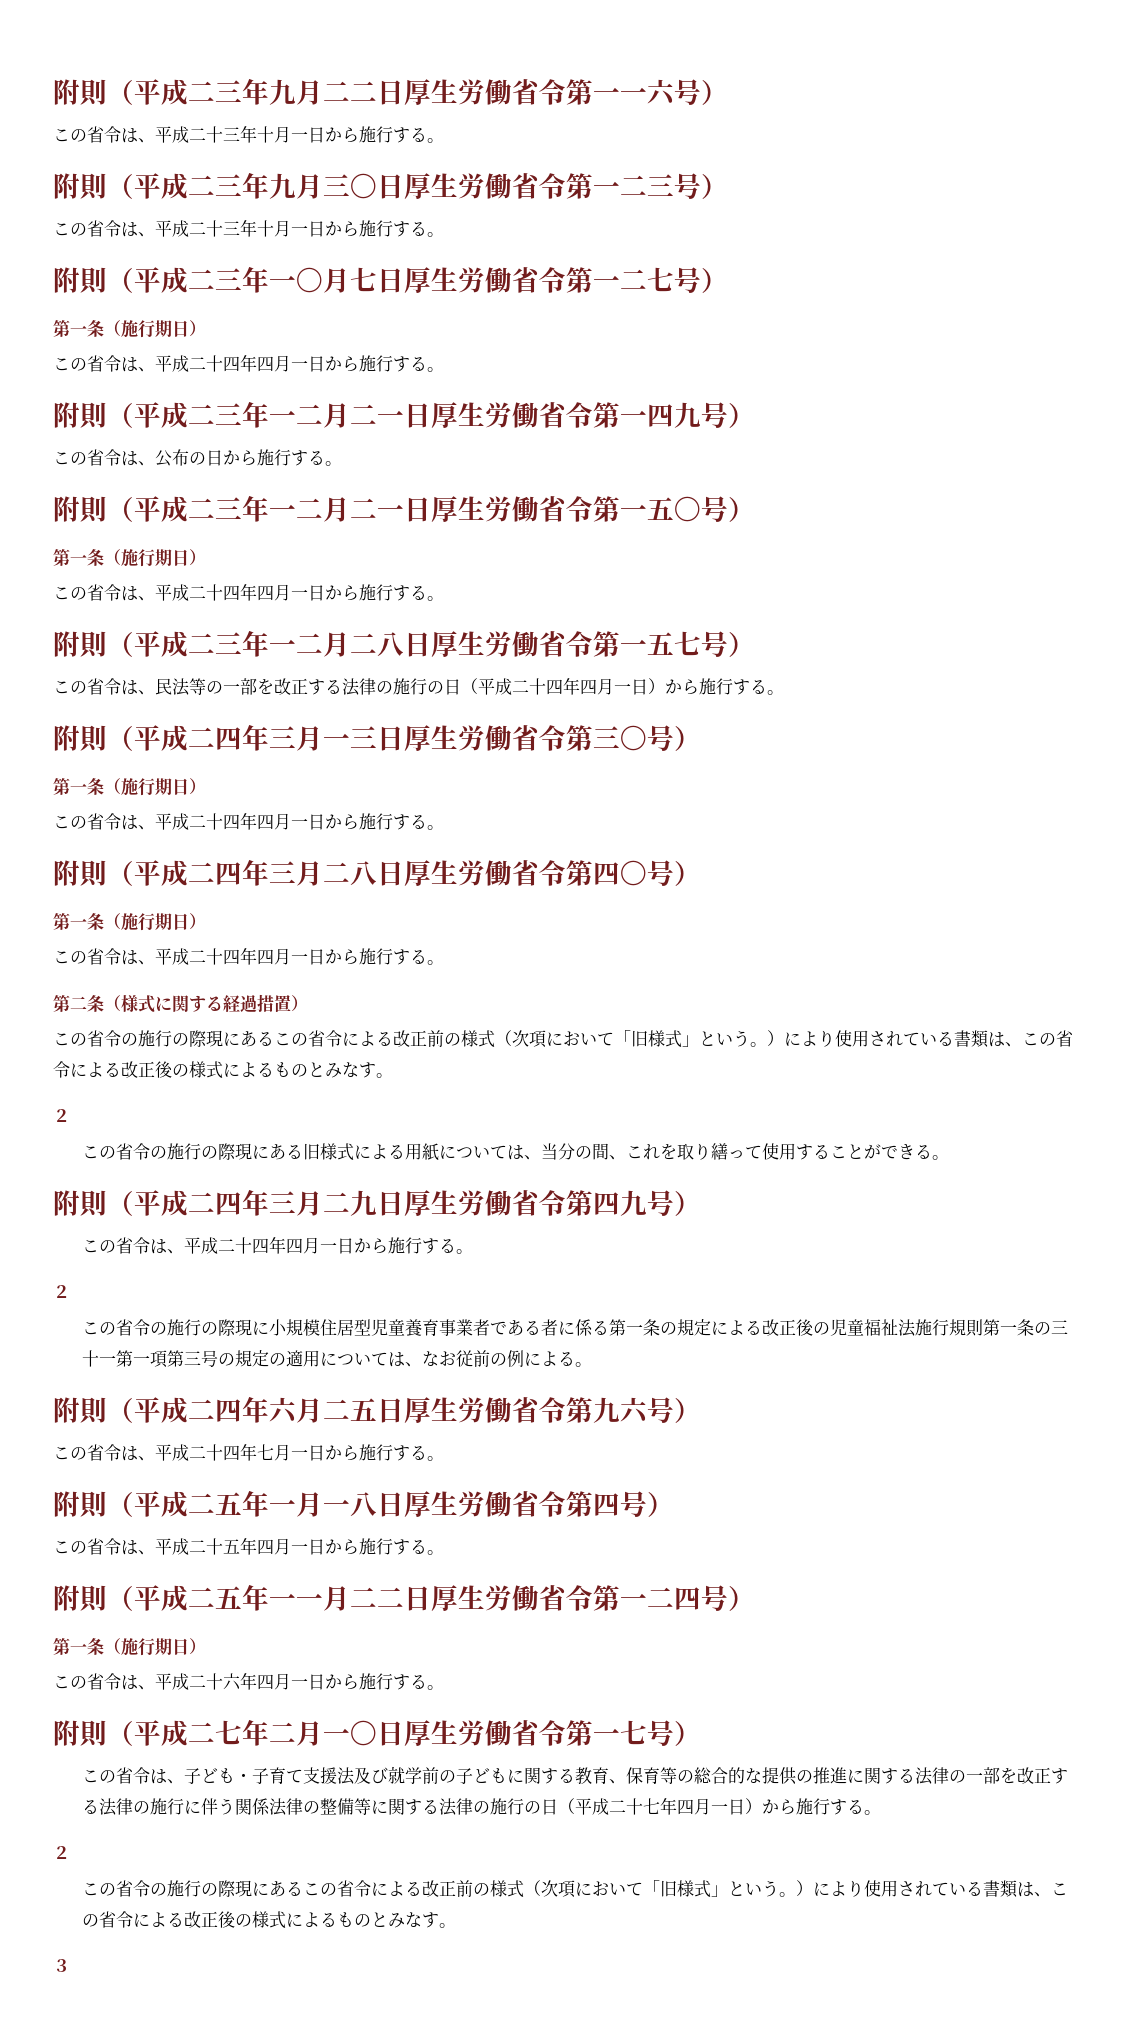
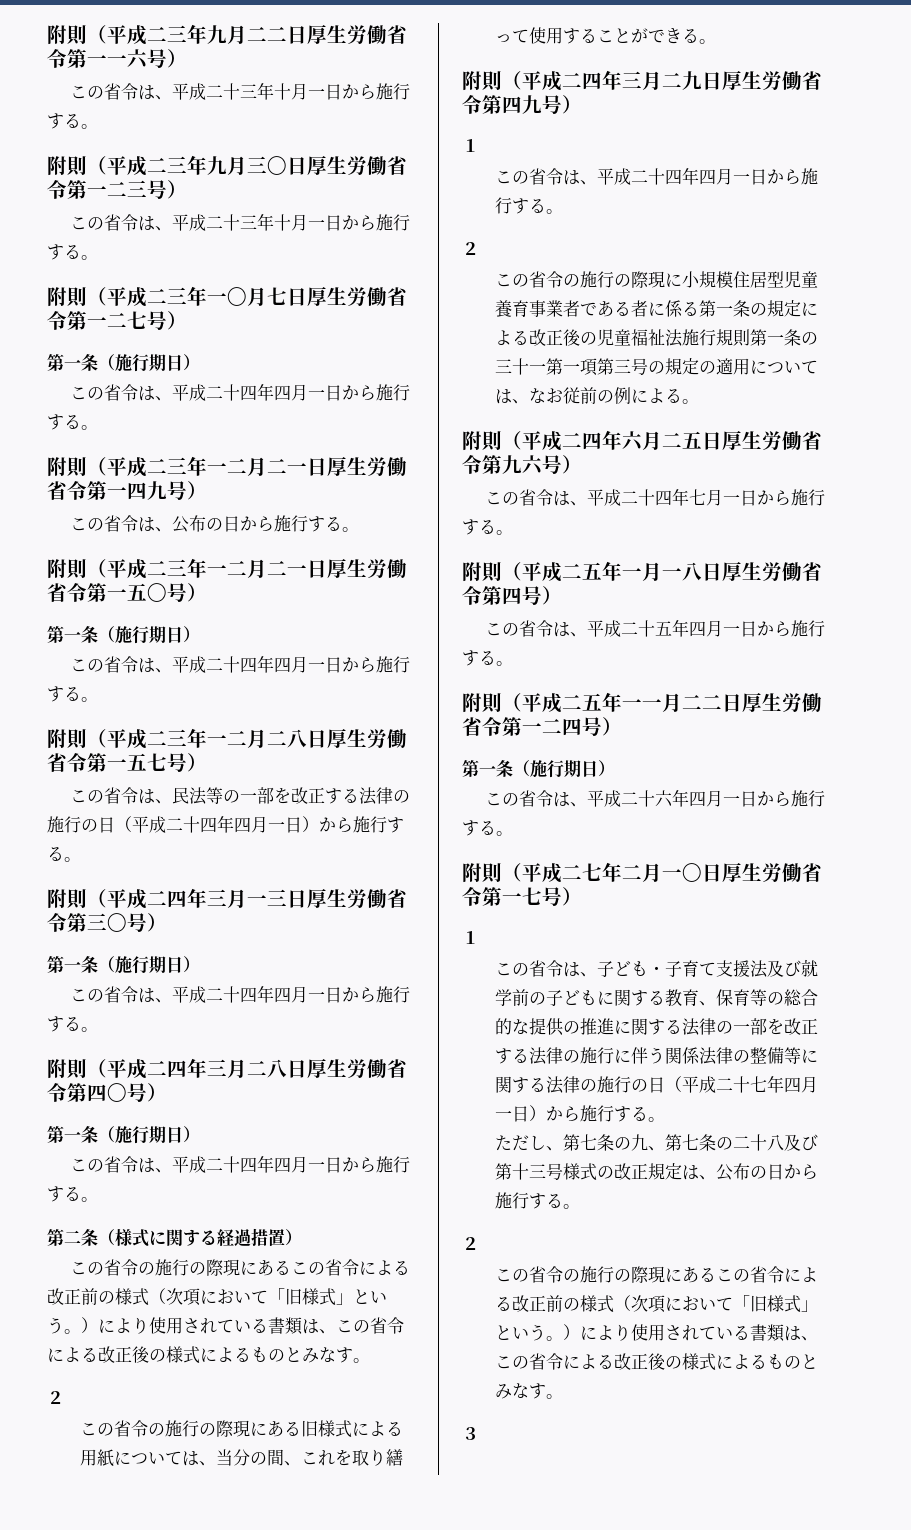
  附則（平成二四年三月二九日厚生労働省令第四九号）
+ １
  附則（平成二七年二月一〇日厚生労働省令第一七号）
+ １
+ ただし、第七条の九、第七条の二十八及び第十三号様式の改正規定は、公布の日から施行する。

